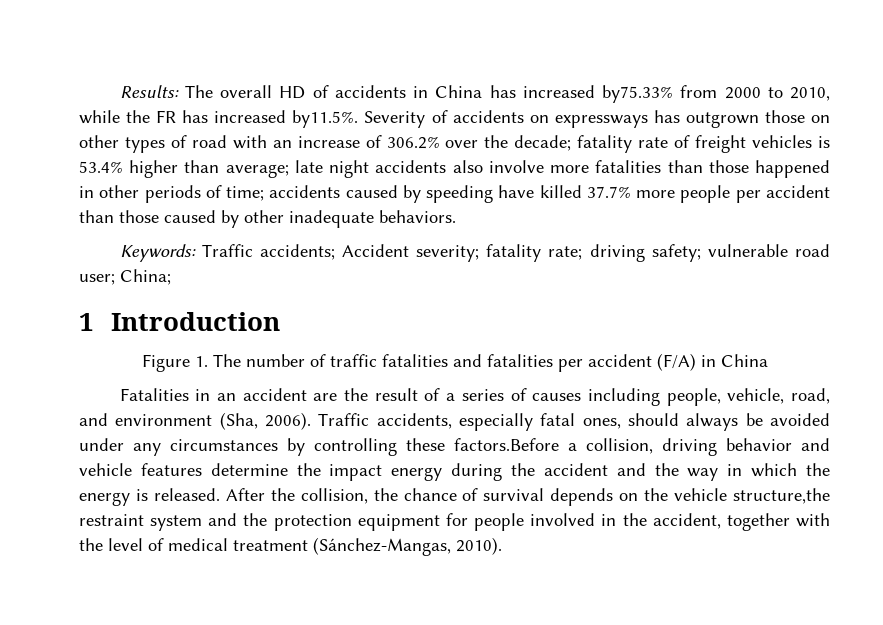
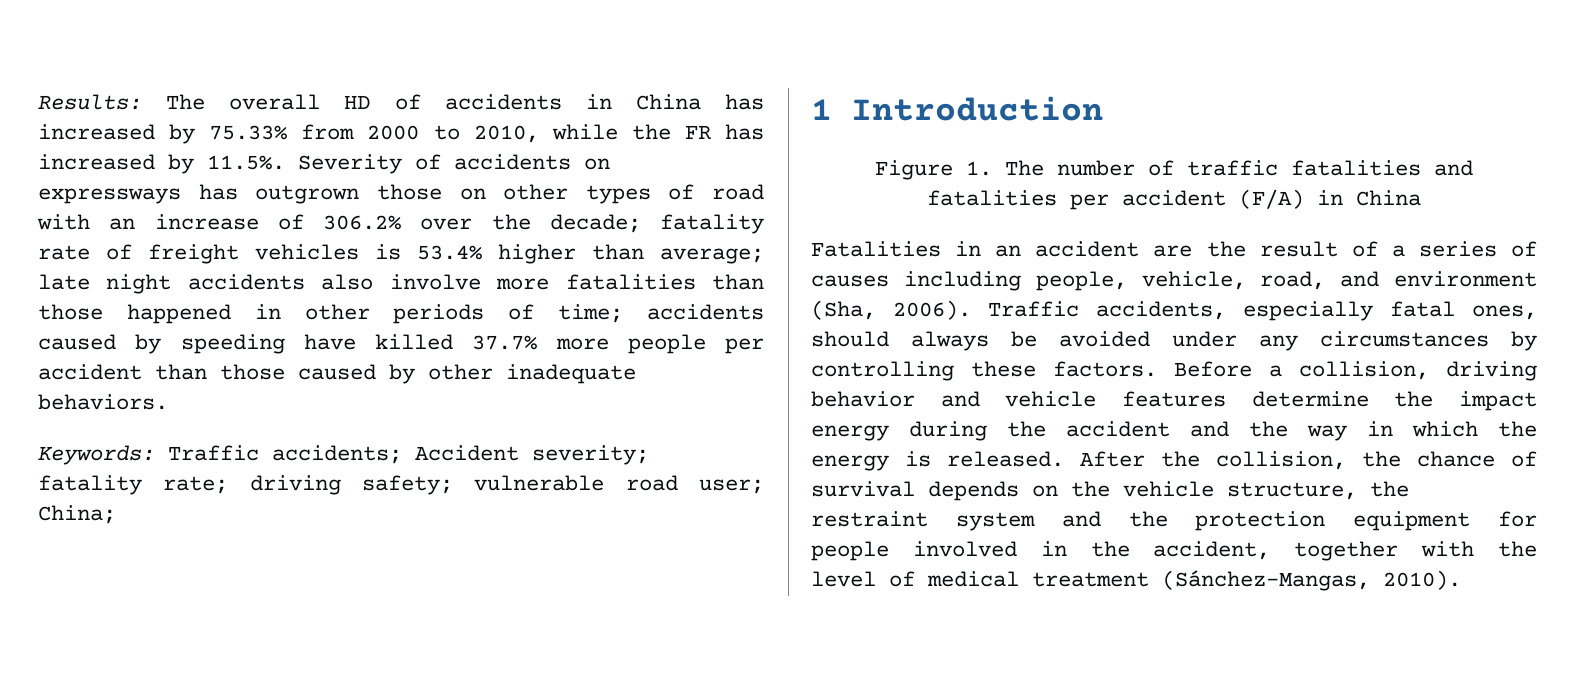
- The overall HD of accidents in China has increased by75.33% from 2000 to 2010, while the FR has increased by11.5%. Severity of accidents on expressways has outgrown those on other types of road with an increase of 306.2% over the decade;
+ The overall HD of accidents in China has increased by 75.33% from 2000 to 2010, while the FR has increased by 11.5%. Severity of accidents on expressways has outgrown those on other types of road with an increase of 306.2% over the decade;
- Traffic accidents, especially fatal ones, should always be avoided under any circumstances by controlling these factors.Before a collision, driving behavior and vehicle features determine the impact energy during the accident and the way in which the energy is released.
+ Traffic accidents, especially fatal ones, should always be avoided under any circumstances by controlling these factors. Before a collision, driving behavior and vehicle features determine the impact energy during the accident and the way in which the energy is released.
- After the collision, the chance of survival depends on the vehicle structure,the restraint system and the protection equipment for people involved in the accident, together with the level of medical treatment (Sánchez-Mangas, 2010).
+ After the collision, the chance of survival depends on the vehicle structure, the restraint system and the protection equipment for people involved in the accident, together with the level of medical treatment (Sánchez-Mangas, 2010).

